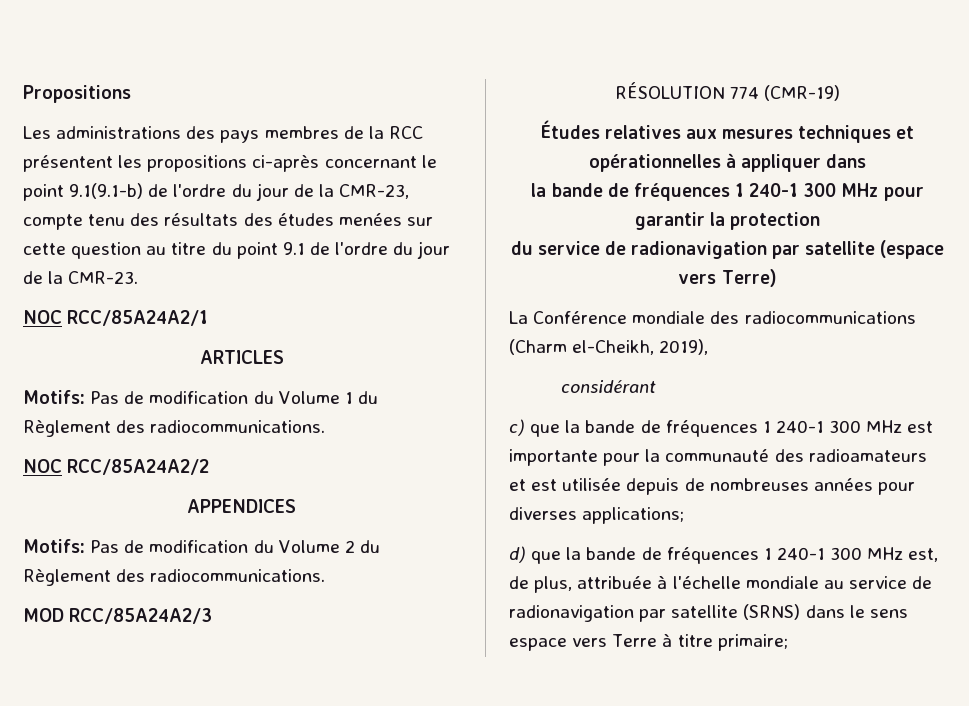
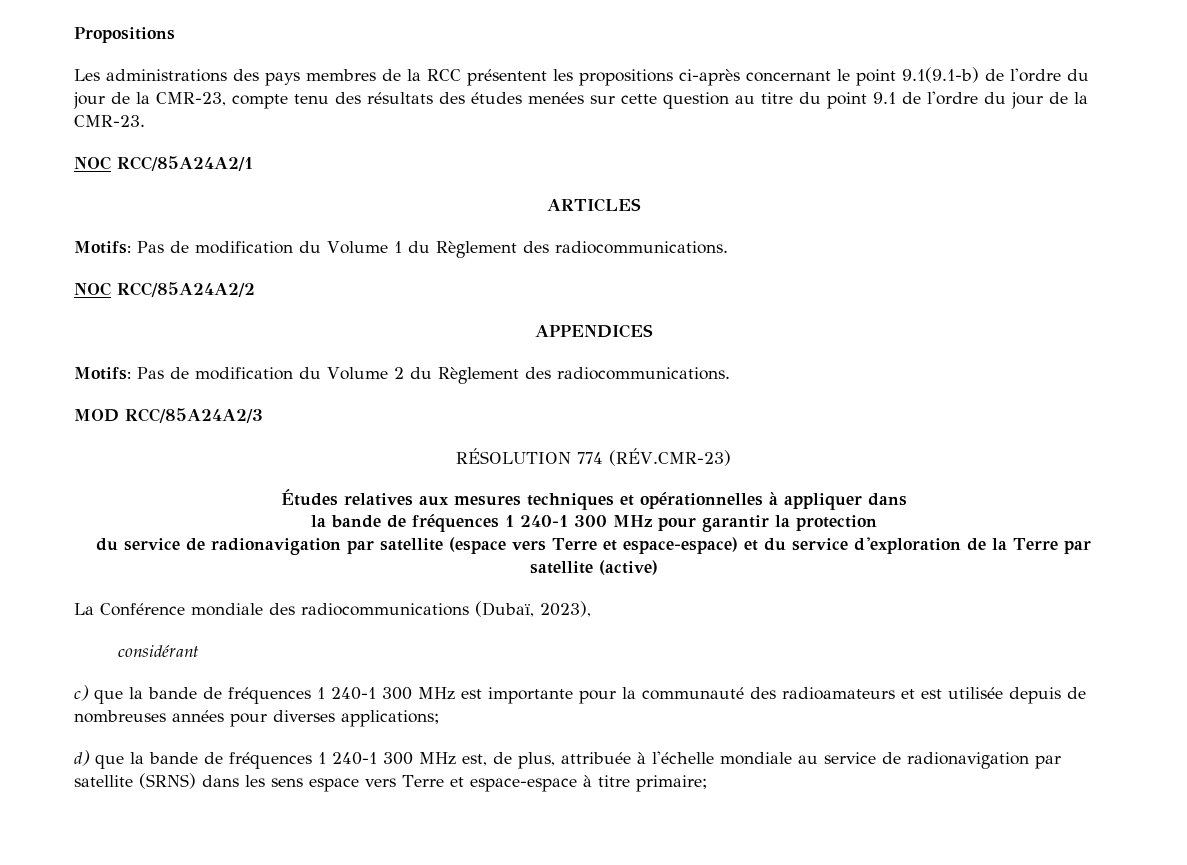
- RÉSOLUTION 774 (CMR-19)
+ RÉSOLUTION 774 (RÉV.CMR-23)
- du service de radionavigation par satellite (espace vers Terre)
+ du service de radionavigation par satellite (espace vers Terre et espace-espace) et du service d'exploration de la Terre par satellite (active)
- La Conférence mondiale des radiocommunications (Charm el-Cheikh, 2019),
+ La Conférence mondiale des radiocommunications (Dubaï, 2023),
- d) que la bande de fréquences 1 240-1 300 MHz est, de plus, attribuée à l'échelle mondiale au service de radionavigation par satellite (SRNS) dans le sens espace vers Terre à titre primaire;
+ d) que la bande de fréquences 1 240-1 300 MHz est, de plus, attribuée à l'échelle mondiale au service de radionavigation par satellite (SRNS) dans les sens espace vers Terre et espace-espace à titre primaire;

